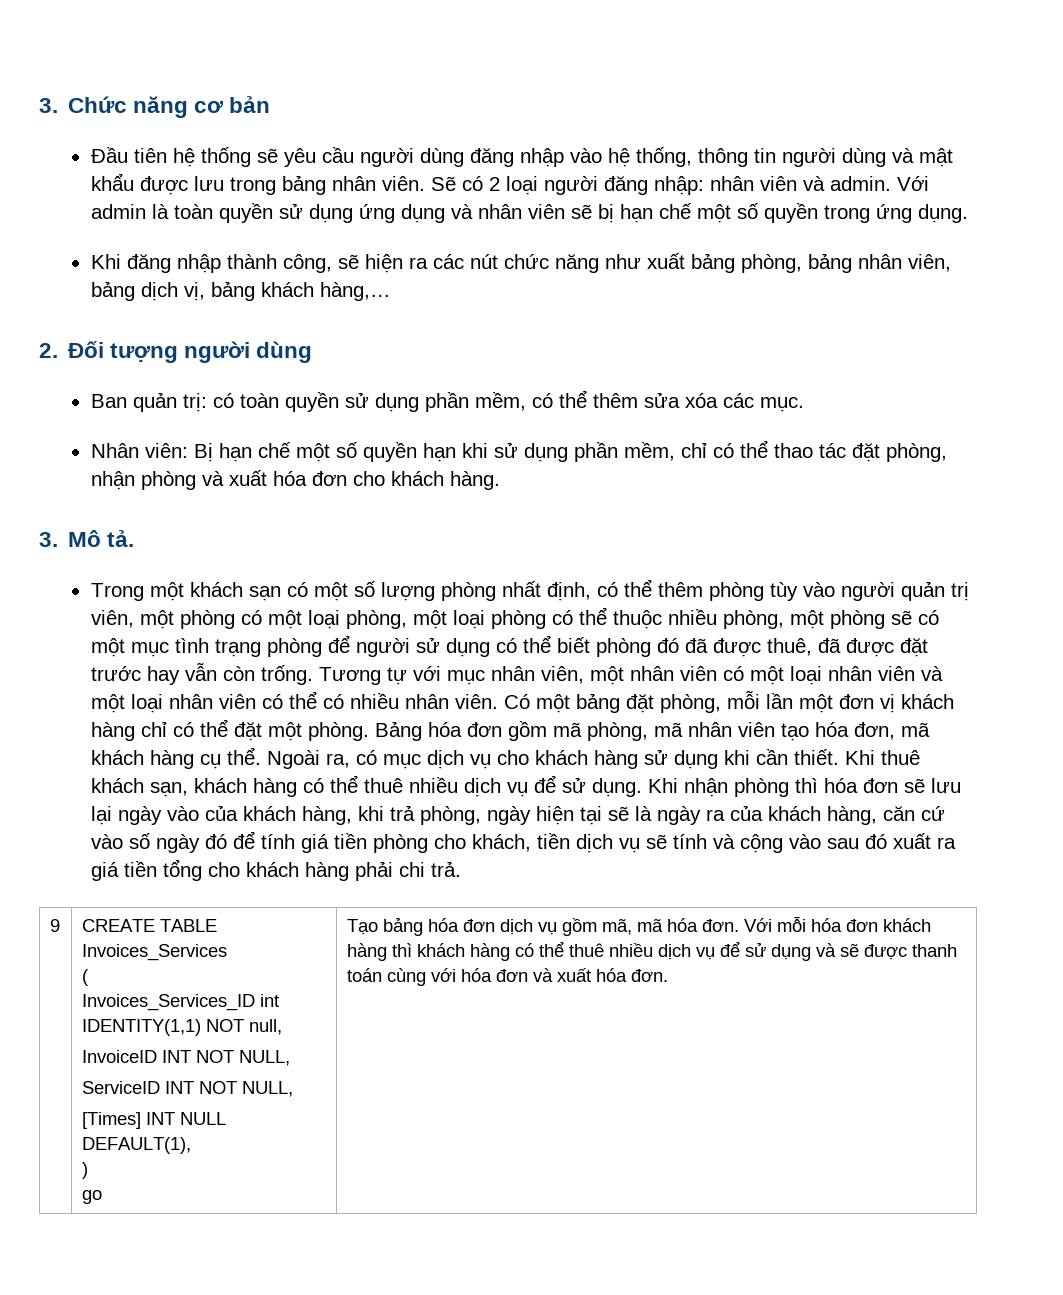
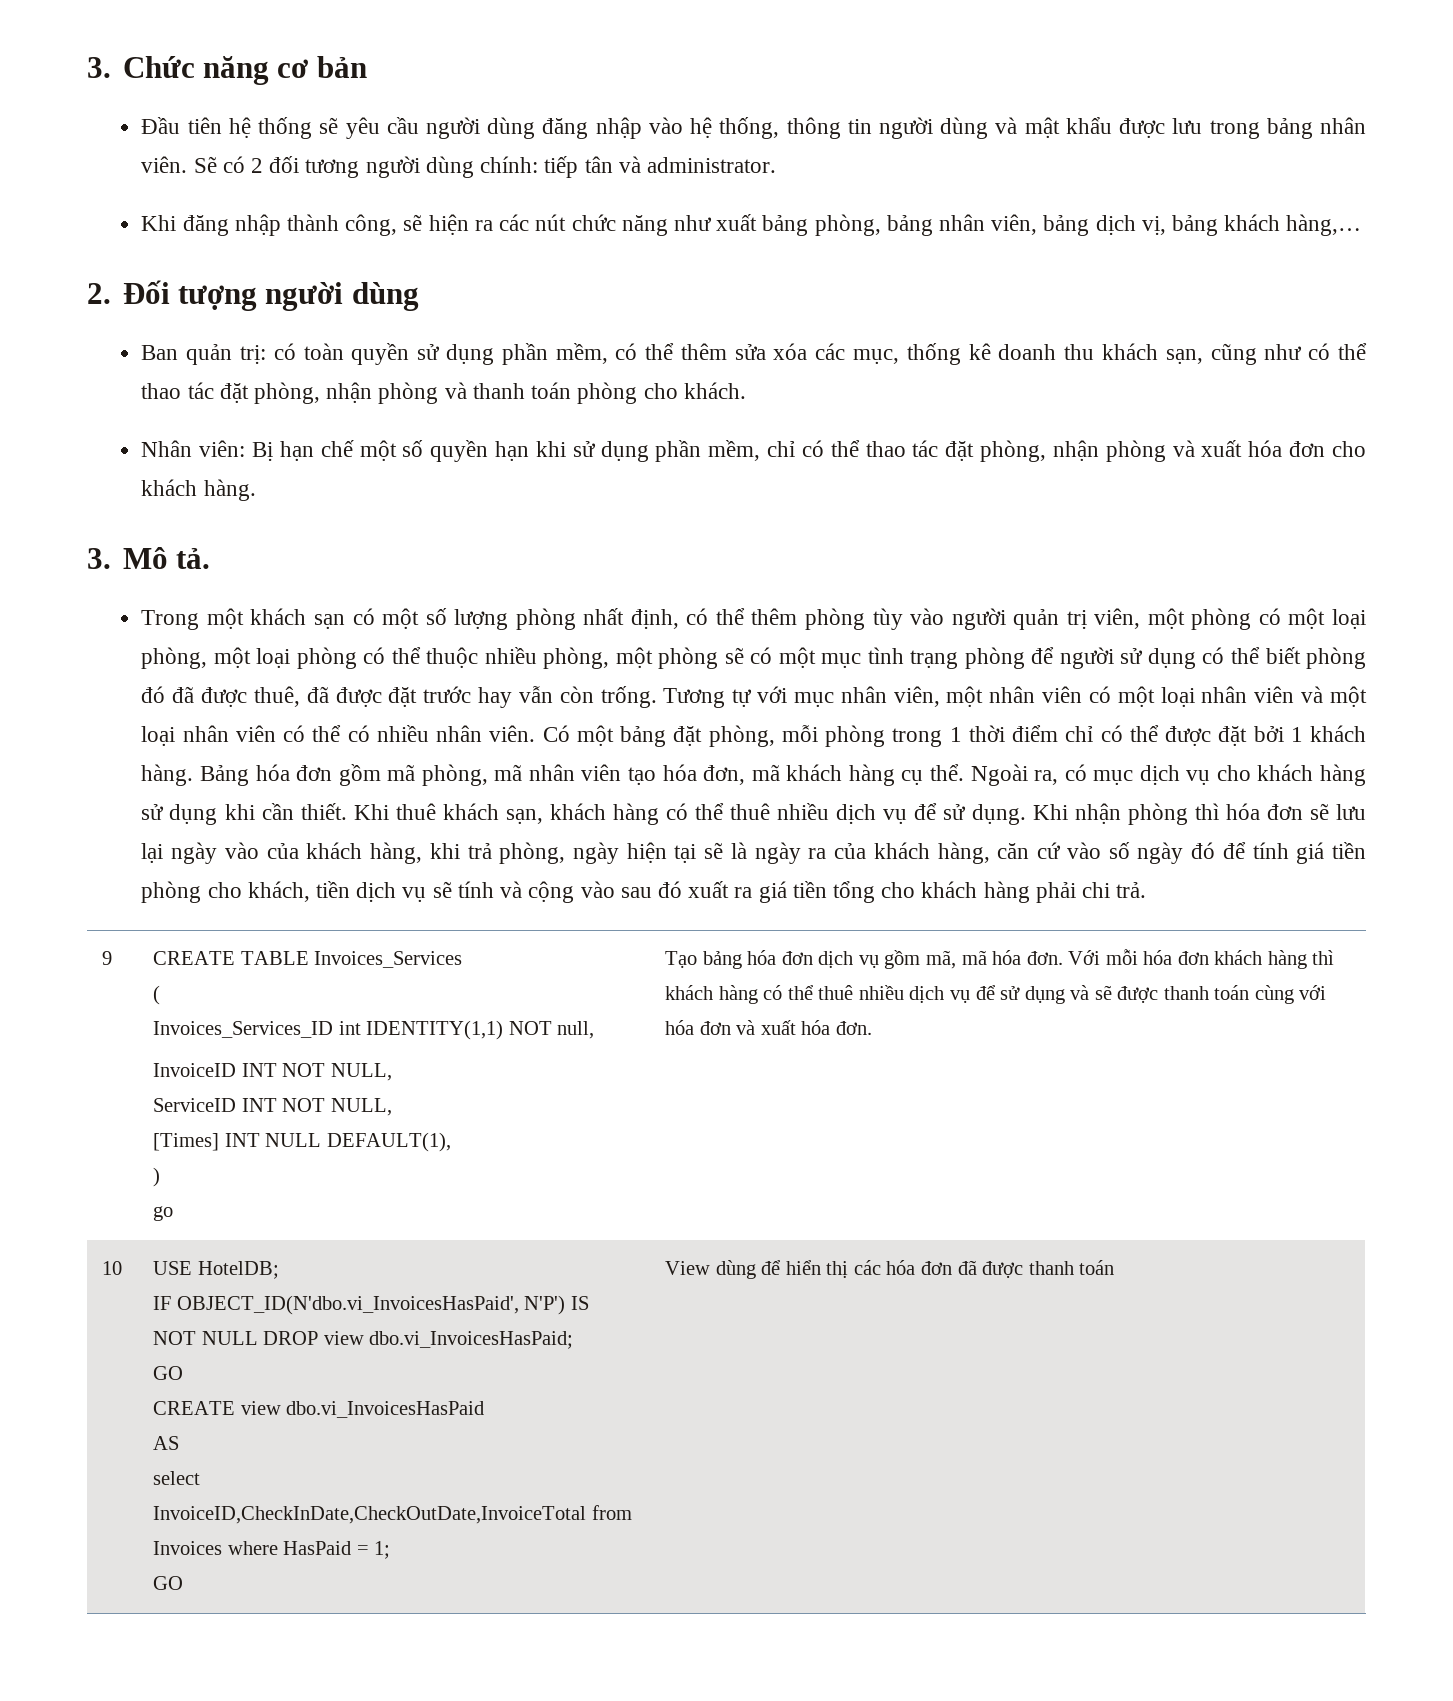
- Sẽ có 2 loại người đăng nhập: nhân viên và admin. Với admin là toàn quyền sử dụng ứng dụng và nhân viên sẽ bị hạn chế một số quyền trong ứng dụng.
+ Sẽ có 2 đối tương người dùng chính: tiếp tân và administrator.
- Ban quản trị: có toàn quyền sử dụng phần mềm, có thể thêm sửa xóa các mục.
+ Ban quản trị: có toàn quyền sử dụng phần mềm, có thể thêm sửa xóa các mục, thống kê doanh thu khách sạn, cũng như có thể thao tác đặt phòng, nhận phòng và thanh toán phòng cho khách.
- Có một bảng đặt phòng, mỗi lần một đơn vị khách hàng chỉ có thể đặt một phòng.
+ Có một bảng đặt phòng, mỗi phòng trong 1 thời điểm chỉ có thể được đặt bởi 1 khách hàng.
+ 10 | USE HotelDB;
+ IF OBJECT_ID(N'dbo.vi_InvoicesHasPaid', N'P') IS NOT NULL DROP view dbo.vi_InvoicesHasPaid;
+ GO
+ CREATE view dbo.vi_InvoicesHasPaid
+ AS
+ select InvoiceID,CheckInDate,CheckOutDate,InvoiceTotal from Invoices where HasPaid = 1;
+ GO | View dùng để hiển thị các hóa đơn đã được thanh toán

